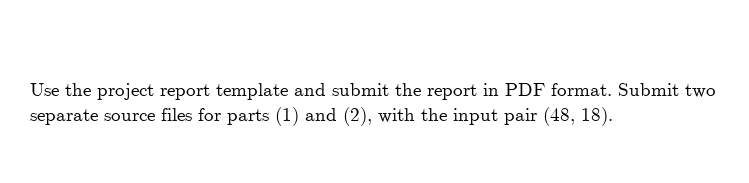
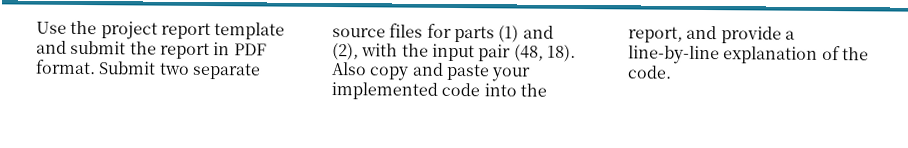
+ Also copy and paste your implemented code into the report, and provide a line-by-line explanation of the code.

